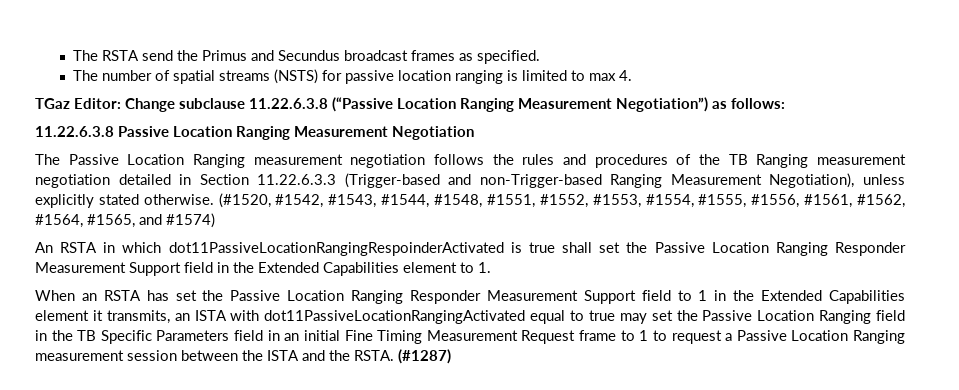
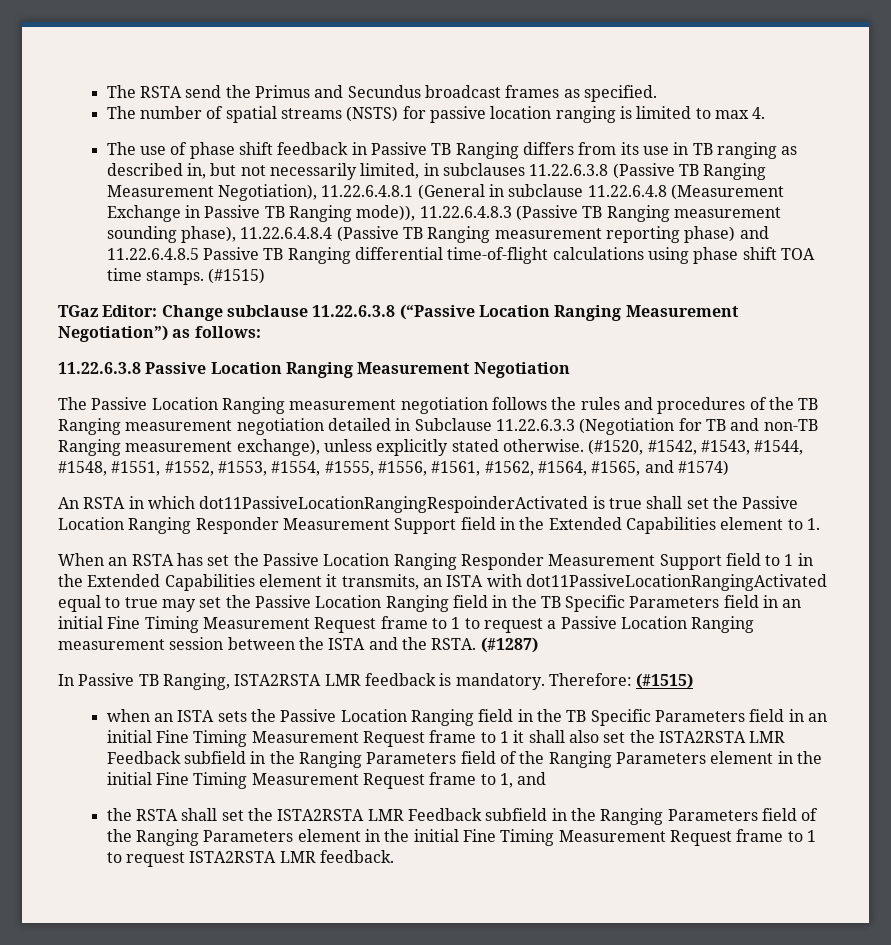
+ The use of phase shift feedback in Passive TB Ranging differs from its use in TB ranging as described in, but not necessarily limited, in subclauses 11.22.6.3.8 (Passive TB Ranging Measurement Negotiation), 11.22.6.4.8.1 (General in subclause 11.22.6.4.8 (Measurement Exchange in Passive TB Ranging mode)), 11.22.6.4.8.3 (Passive TB Ranging measurement sounding phase), 11.22.6.4.8.4 (Passive TB Ranging measurement reporting phase) and 11.22.6.4.8.5 Passive TB Ranging differential time-of-flight calculations using phase shift TOA time stamps. (#1515)
- The Passive Location Ranging measurement negotiation follows the rules and procedures of the TB Ranging measurement negotiation detailed in Section 11.22.6.3.3 (Trigger-based and non-Trigger-based Ranging Measurement Negotiation), unless explicitly stated otherwise.
+ The Passive Location Ranging measurement negotiation follows the rules and procedures of the TB Ranging measurement negotiation detailed in Subclause 11.22.6.3.3 (Negotiation for TB and non-TB Ranging measurement exchange), unless explicitly stated otherwise.
+ In Passive TB Ranging, ISTA2RSTA LMR feedback is mandatory. Therefore: (#1515)
+ when an ISTA sets the Passive Location Ranging field in the TB Specific Parameters field in an initial Fine Timing Measurement Request frame to 1 it shall also set the ISTA2RSTA LMR Feedback subfield in the Ranging Parameters field of the Ranging Parameters element in the initial Fine Timing Measurement Request frame to 1, and
+ the RSTA shall set the ISTA2RSTA LMR Feedback subfield in the Ranging Parameters field of the Ranging Parameters element in the initial Fine Timing Measurement Request frame to 1 to request ISTA2RSTA LMR feedback.

